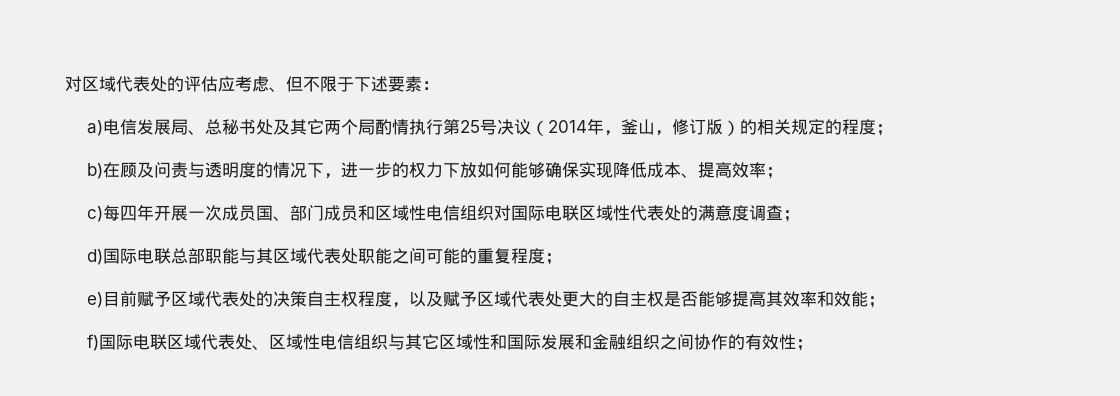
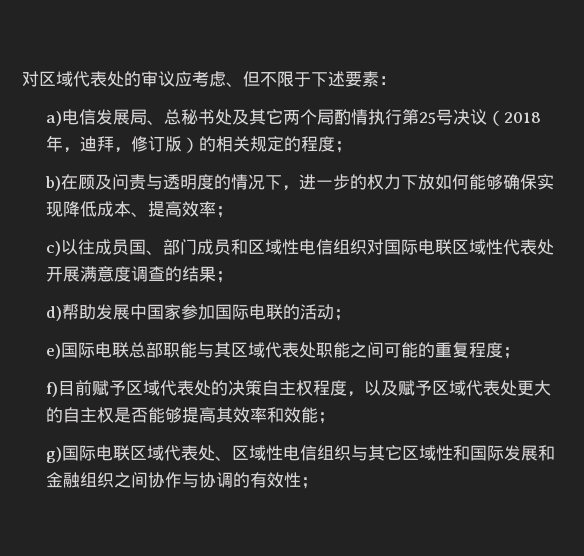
- 对区域代表处的评估应考虑、但不限于下述要素：
+ 对区域代表处的审议应考虑、但不限于下述要素：
- a)电信发展局、总秘书处及其它两个局酌情执行第25号决议（2014年，釜山，修订版）的相关规定的程度；
+ a)电信发展局、总秘书处及其它两个局酌情执行第25号决议（2018年，迪拜，修订版）的相关规定的程度；
- c)每四年开展一次成员国、部门成员和区域性电信组织对国际电联区域性代表处的满意度调查；
+ c)以往成员国、部门成员和区域性电信组织对国际电联区域性代表处开展满意度调查的结果；
- d)国际电联总部职能与其区域代表处职能之间可能的重复程度；
+ d)帮助发展中国家参加国际电联的活动；
+ e)国际电联总部职能与其区域代表处职能之间可能的重复程度；
- e)目前赋予区域代表处的决策自主权程度，以及赋予区域代表处更大的自主权是否能够提高其效率和效能；
+ f)目前赋予区域代表处的决策自主权程度，以及赋予区域代表处更大的自主权是否能够提高其效率和效能；
- f)国际电联区域代表处、区域性电信组织与其它区域性和国际发展和金融组织之间协作的有效性；
+ g)国际电联区域代表处、区域性电信组织与其它区域性和国际发展和金融组织之间协作与协调的有效性；

